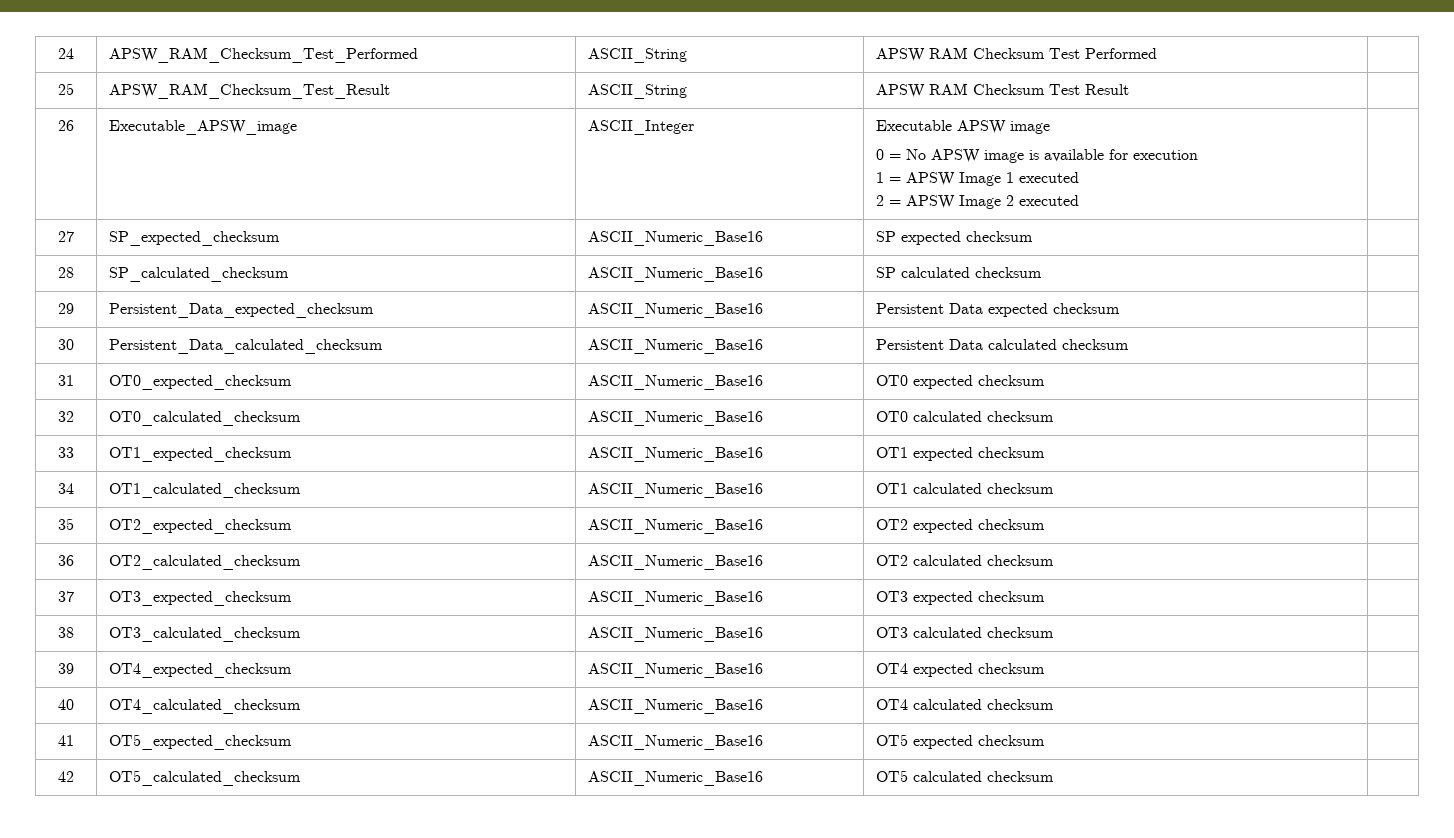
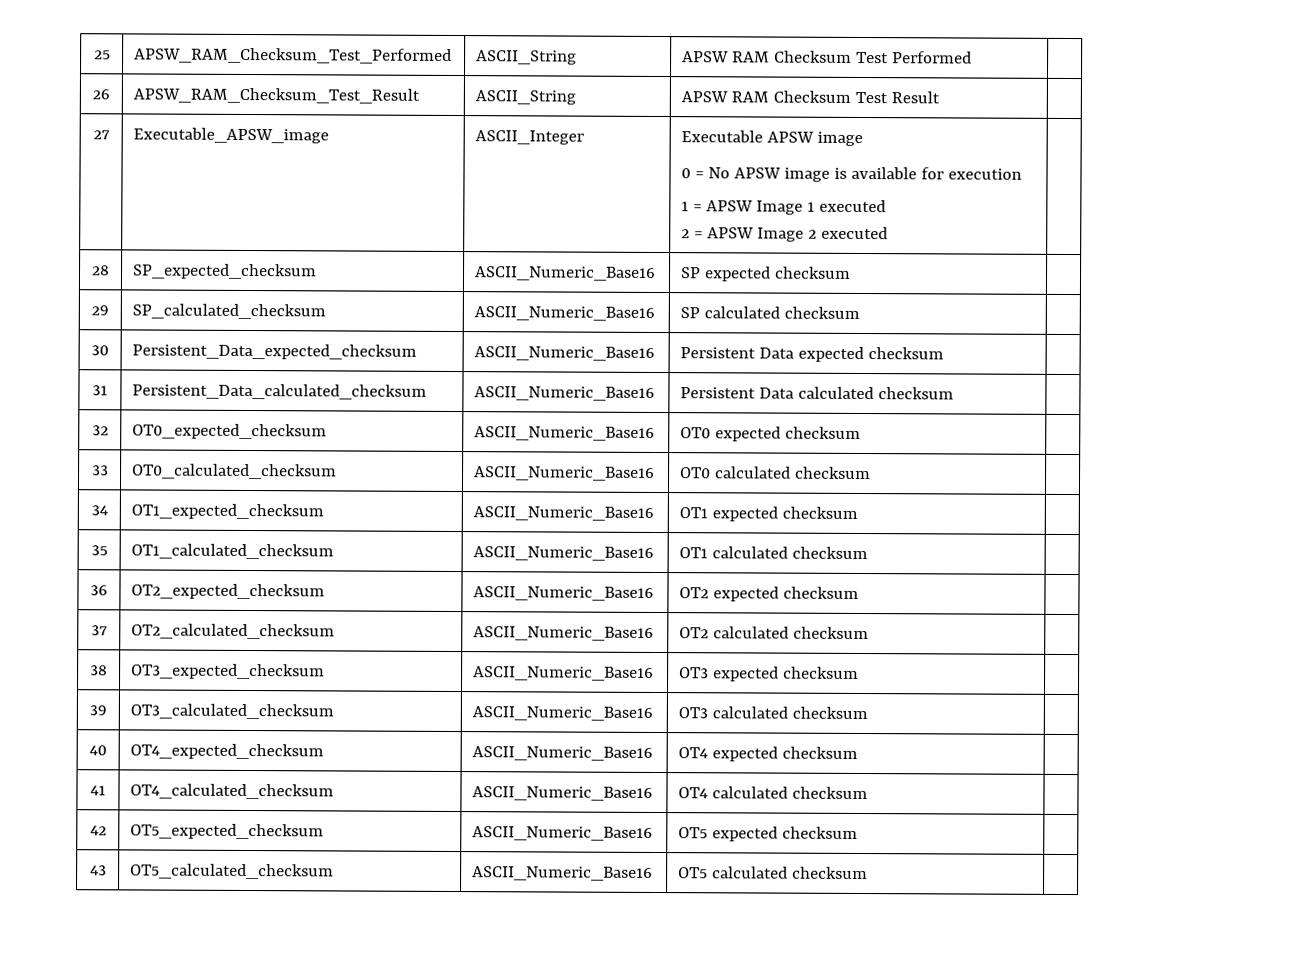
- 24 | APSW_RAM_Checksum_Test_Performed | ASCII_String | APSW RAM Checksum Test Performed |
+ 25 | APSW_RAM_Checksum_Test_Performed | ASCII_String | APSW RAM Checksum Test Performed |
- 25 | APSW_RAM_Checksum_Test_Result | ASCII_String | APSW RAM Checksum Test Result |
+ 26 | APSW_RAM_Checksum_Test_Result | ASCII_String | APSW RAM Checksum Test Result |
- 26 | Executable_APSW_image | ASCII_Integer | Executable APSW image
+ 27 | Executable_APSW_image | ASCII_Integer | Executable APSW image
- 27 | SP_expected_checksum | ASCII_Numeric_Base16 | SP expected checksum |
+ 28 | SP_expected_checksum | ASCII_Numeric_Base16 | SP expected checksum |
- 28 | SP_calculated_checksum | ASCII_Numeric_Base16 | SP calculated checksum |
+ 29 | SP_calculated_checksum | ASCII_Numeric_Base16 | SP calculated checksum |
- 29 | Persistent_Data_expected_checksum | ASCII_Numeric_Base16 | Persistent Data expected checksum |
+ 30 | Persistent_Data_expected_checksum | ASCII_Numeric_Base16 | Persistent Data expected checksum |
- 30 | Persistent_Data_calculated_checksum | ASCII_Numeric_Base16 | Persistent Data calculated checksum |
+ 31 | Persistent_Data_calculated_checksum | ASCII_Numeric_Base16 | Persistent Data calculated checksum |
- 31 | OT0_expected_checksum | ASCII_Numeric_Base16 | OT0 expected checksum |
+ 32 | OT0_expected_checksum | ASCII_Numeric_Base16 | OT0 expected checksum |
- 32 | OT0_calculated_checksum | ASCII_Numeric_Base16 | OT0 calculated checksum |
+ 33 | OT0_calculated_checksum | ASCII_Numeric_Base16 | OT0 calculated checksum |
- 33 | OT1_expected_checksum | ASCII_Numeric_Base16 | OT1 expected checksum |
+ 34 | OT1_expected_checksum | ASCII_Numeric_Base16 | OT1 expected checksum |
- 34 | OT1_calculated_checksum | ASCII_Numeric_Base16 | OT1 calculated checksum |
+ 35 | OT1_calculated_checksum | ASCII_Numeric_Base16 | OT1 calculated checksum |
- 35 | OT2_expected_checksum | ASCII_Numeric_Base16 | OT2 expected checksum |
+ 36 | OT2_expected_checksum | ASCII_Numeric_Base16 | OT2 expected checksum |
- 36 | OT2_calculated_checksum | ASCII_Numeric_Base16 | OT2 calculated checksum |
+ 37 | OT2_calculated_checksum | ASCII_Numeric_Base16 | OT2 calculated checksum |
- 37 | OT3_expected_checksum | ASCII_Numeric_Base16 | OT3 expected checksum |
+ 38 | OT3_expected_checksum | ASCII_Numeric_Base16 | OT3 expected checksum |
- 38 | OT3_calculated_checksum | ASCII_Numeric_Base16 | OT3 calculated checksum |
+ 39 | OT3_calculated_checksum | ASCII_Numeric_Base16 | OT3 calculated checksum |
- 39 | OT4_expected_checksum | ASCII_Numeric_Base16 | OT4 expected checksum |
+ 40 | OT4_expected_checksum | ASCII_Numeric_Base16 | OT4 expected checksum |
- 40 | OT4_calculated_checksum | ASCII_Numeric_Base16 | OT4 calculated checksum |
+ 41 | OT4_calculated_checksum | ASCII_Numeric_Base16 | OT4 calculated checksum |
- 41 | OT5_expected_checksum | ASCII_Numeric_Base16 | OT5 expected checksum |
+ 42 | OT5_expected_checksum | ASCII_Numeric_Base16 | OT5 expected checksum |
- 42 | OT5_calculated_checksum | ASCII_Numeric_Base16 | OT5 calculated checksum |
+ 43 | OT5_calculated_checksum | ASCII_Numeric_Base16 | OT5 calculated checksum |

